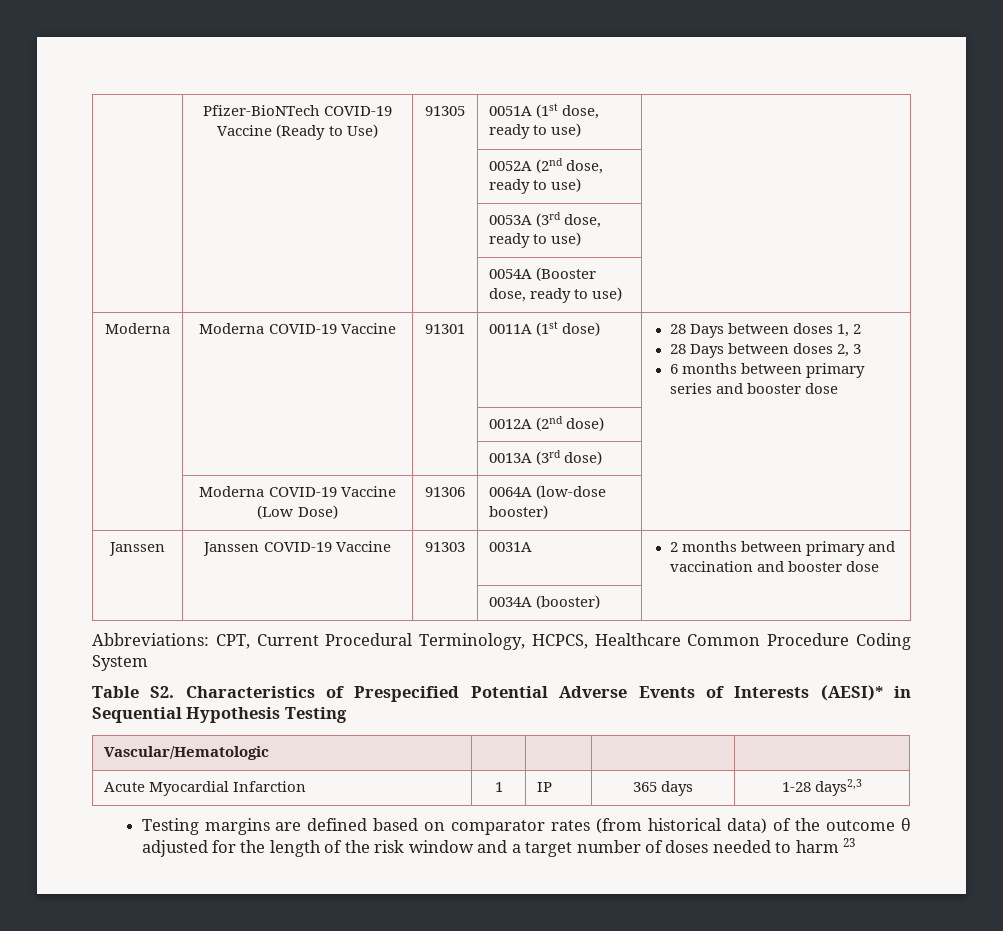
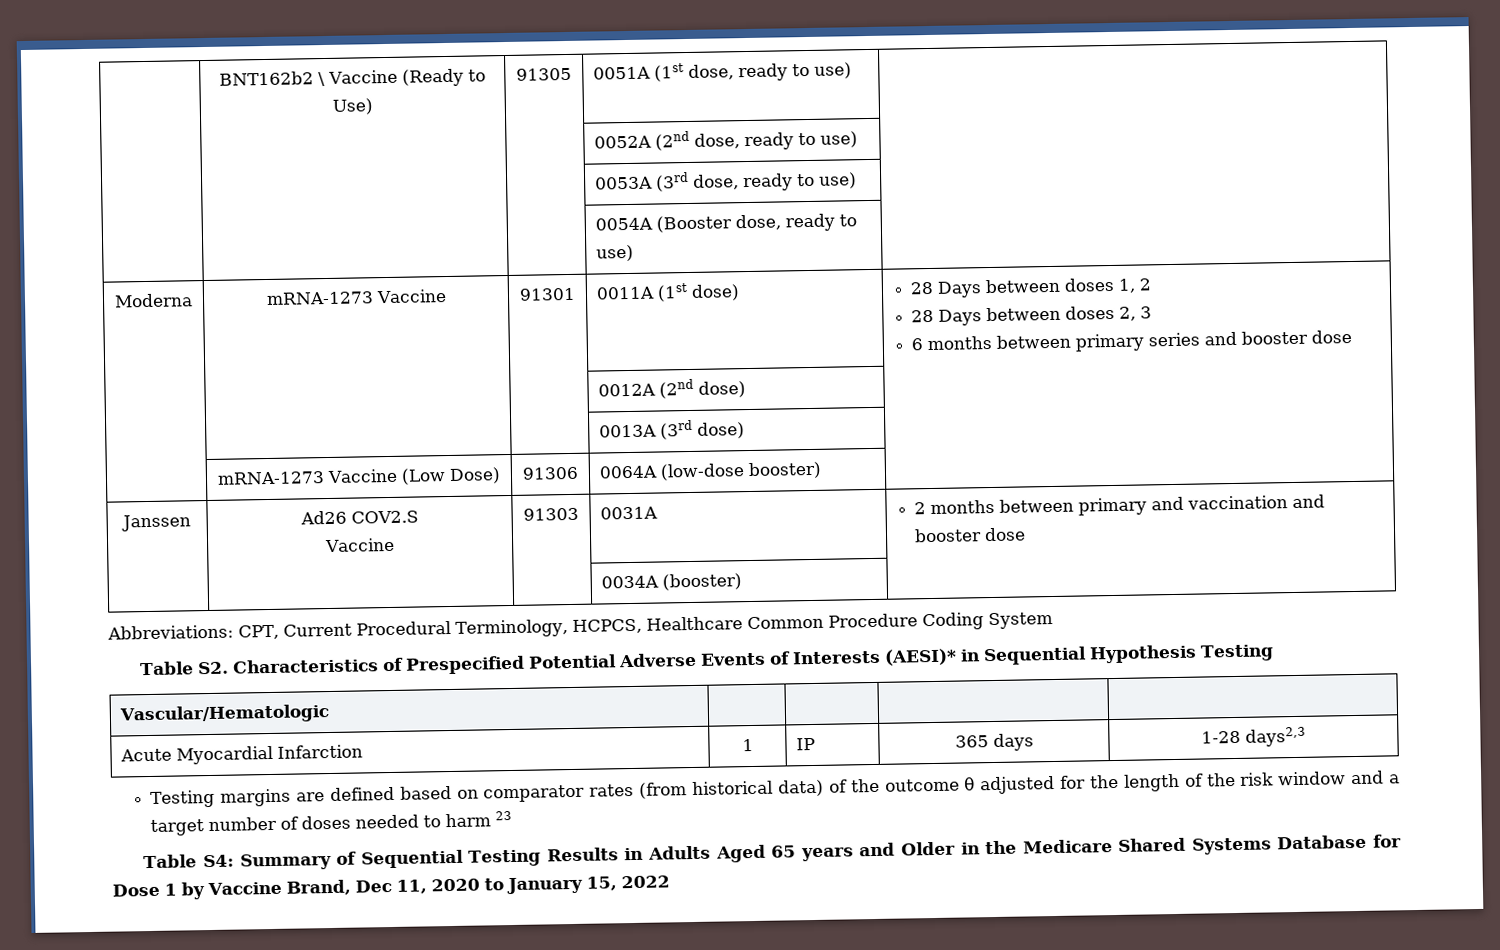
- | Pfizer-BioNTech COVID-19 Vaccine (Ready to Use) | 91305 | 0051A (1st dose, ready to use) |
+ | BNT162b2 \ Vaccine (Ready to Use) | 91305 | 0051A (1st dose, ready to use) |
- Moderna | Moderna COVID-19 Vaccine | 91301 | 0011A (1st dose) | 28 Days between doses 1, 2
+ Moderna | mRNA-1273 Vaccine | 91301 | 0011A (1st dose) | 28 Days between doses 1, 2
- | Moderna COVID-19 Vaccine (Low Dose) | 91306 | 0064A (low-dose booster) |
+ | mRNA-1273 Vaccine (Low Dose) | 91306 | 0064A (low-dose booster) |
- Janssen | Janssen COVID-19 Vaccine | 91303 | 0031A | 2 months between primary and vaccination and booster dose
+ Janssen | Ad26 COV2.S
+ Vaccine | 91303 | 0031A | 2 months between primary and vaccination and booster dose
+ Table S4: Summary of Sequential Testing Results in Adults Aged 65 years and Older in the Medicare Shared Systems Database for Dose 1 by Vaccine Brand, Dec 11, 2020 to January 15, 2022

